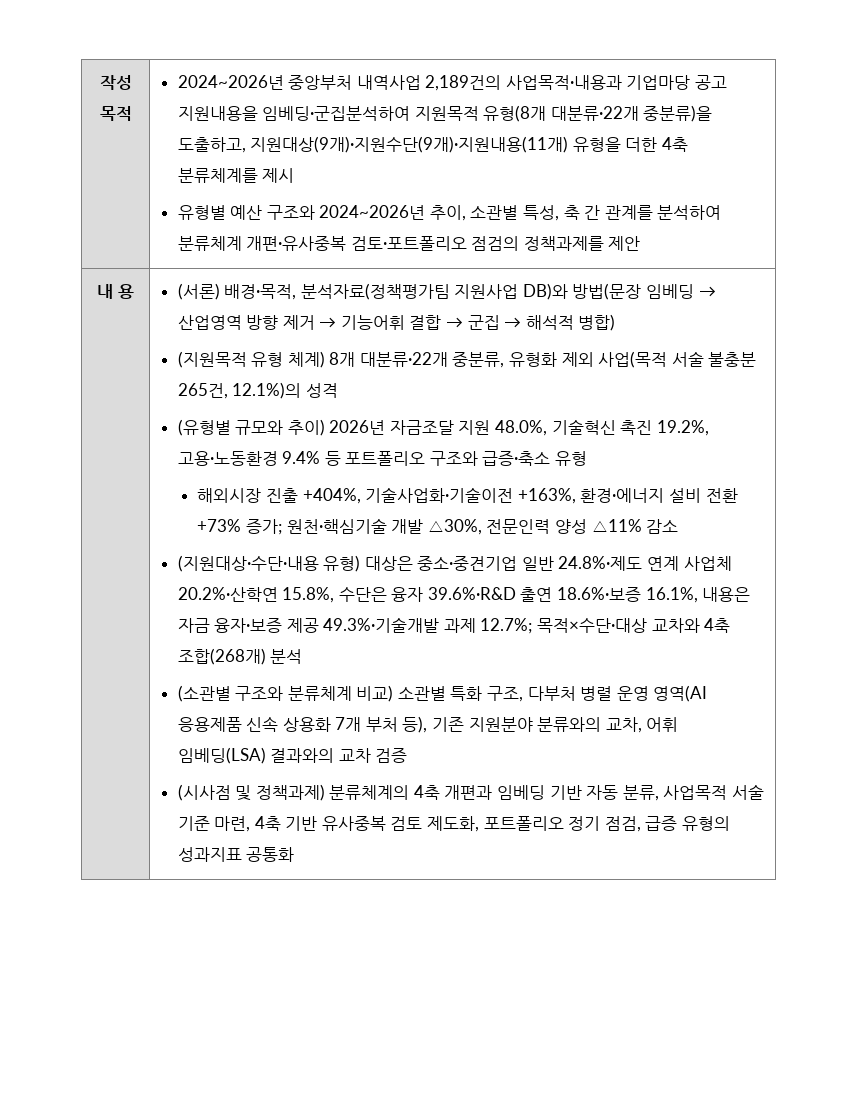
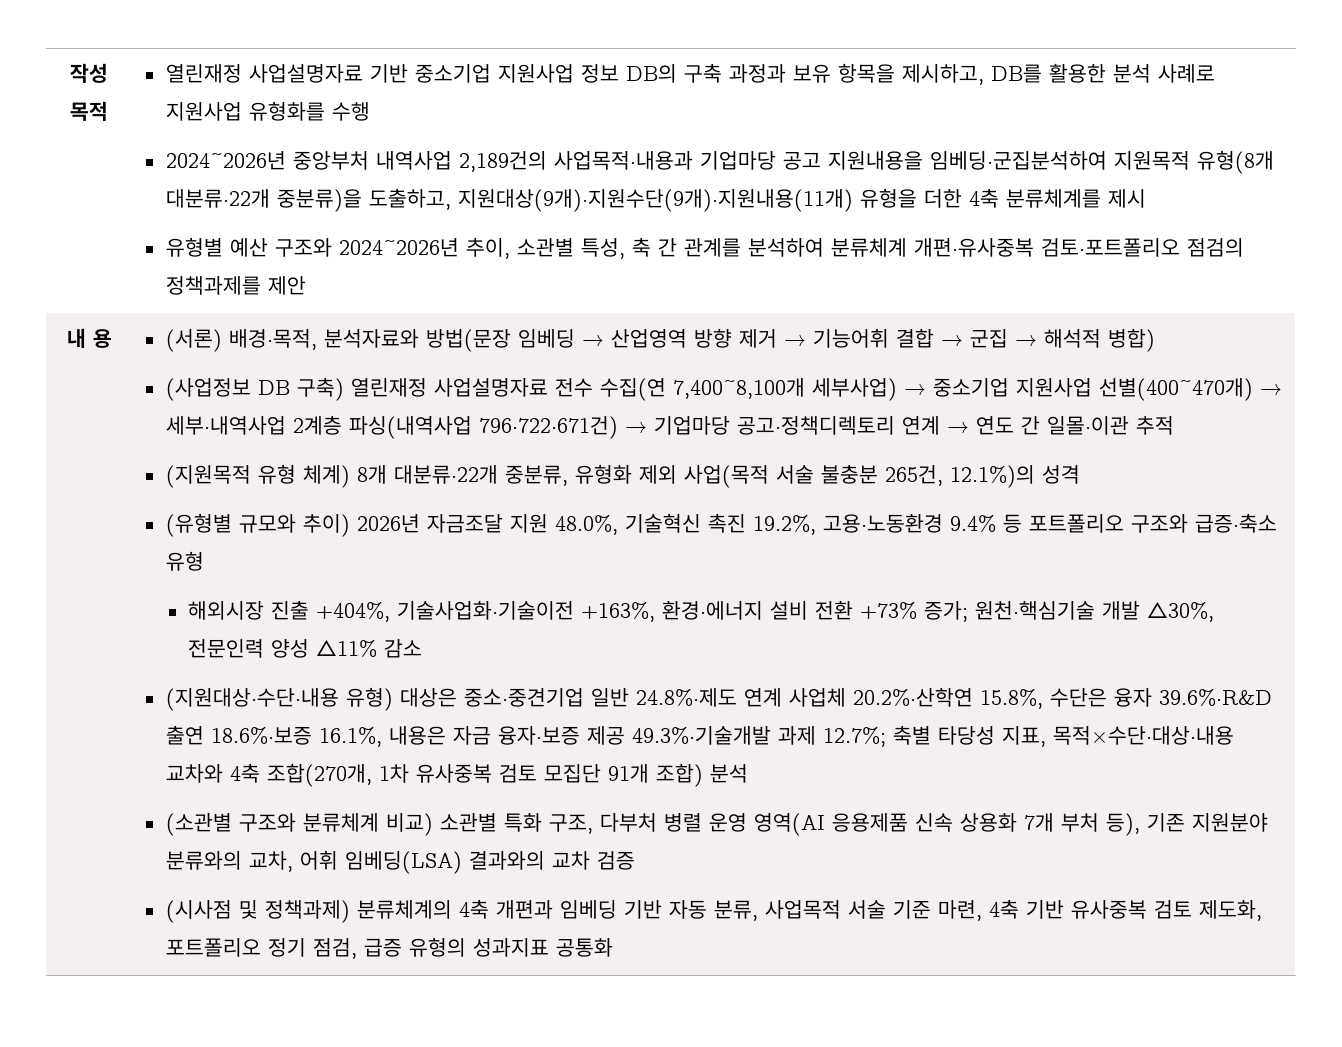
+ 열린재정 사업설명자료 기반 중소기업 지원사업 정보 DB의 구축 과정과 보유 항목을 제시하고, DB를 활용한 분석 사례로 지원사업 유형화를 수행
- (서론) 배경·목적, 분석자료(정책평가팀 지원사업 DB)와 방법(문장 임베딩 → 산업영역 방향 제거 → 기능어휘 결합 → 군집 → 해석적 병합)
+ (서론) 배경·목적, 분석자료와 방법(문장 임베딩 → 산업영역 방향 제거 → 기능어휘 결합 → 군집 → 해석적 병합)
+ (사업정보 DB 구축) 열린재정 사업설명자료 전수 수집(연 7,400~8,100개 세부사업) → 중소기업 지원사업 선별(400~470개) → 세부·내역사업 2계층 파싱(내역사업 796·722·671건) → 기업마당 공고·정책디렉토리 연계 → 연도 간 일몰·이관 추적
- (지원대상·수단·내용 유형) 대상은 중소·중견기업 일반 24.8%·제도 연계 사업체 20.2%·산학연 15.8%, 수단은 융자 39.6%·R&D 출연 18.6%·보증 16.1%, 내용은 자금 융자·보증 제공 49.3%·기술개발 과제 12.7%; 목적×수단·대상 교차와 4축 조합(268개) 분석
+ (지원대상·수단·내용 유형) 대상은 중소·중견기업 일반 24.8%·제도 연계 사업체 20.2%·산학연 15.8%, 수단은 융자 39.6%·R&D 출연 18.6%·보증 16.1%, 내용은 자금 융자·보증 제공 49.3%·기술개발 과제 12.7%; 축별 타당성 지표, 목적×수단·대상·내용 교차와 4축 조합(270개, 1차 유사중복 검토 모집단 91개 조합) 분석

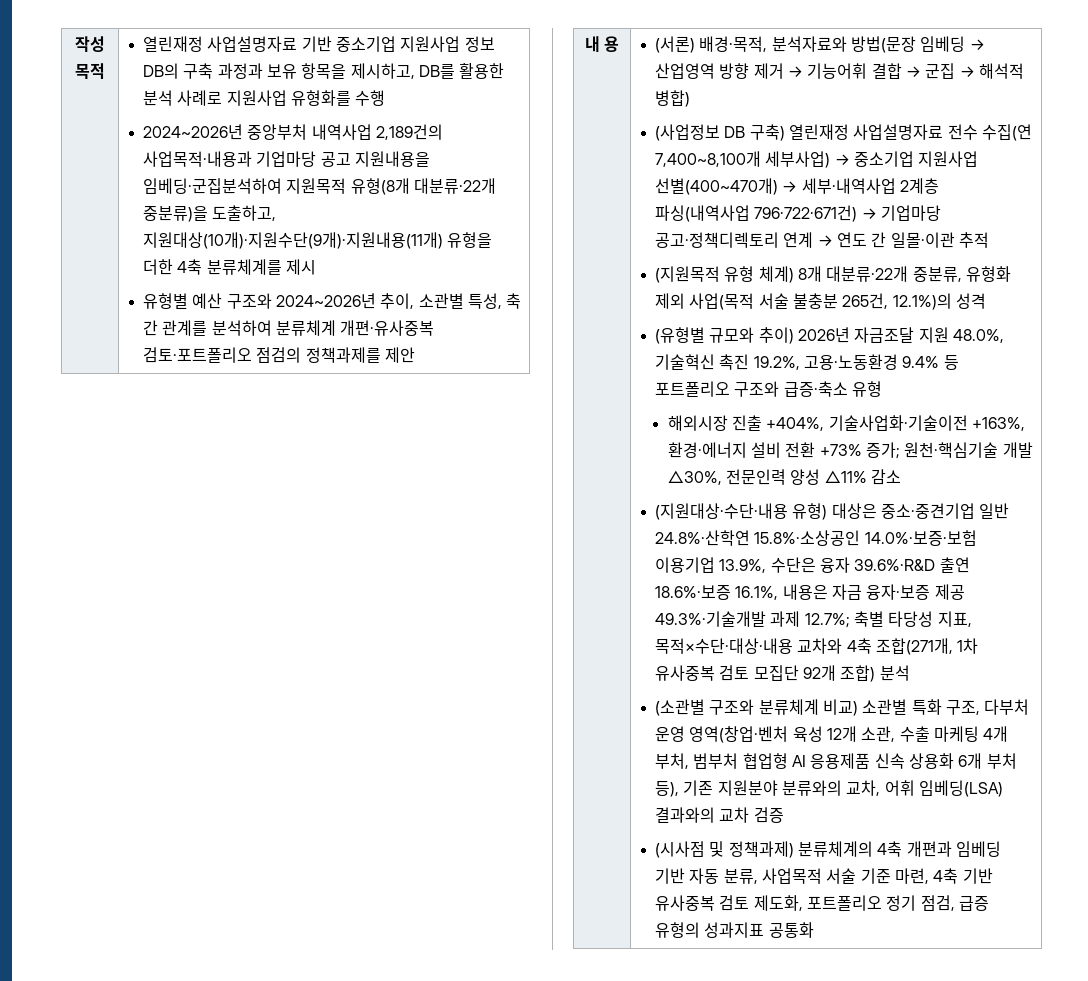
- 2024~2026년 중앙부처 내역사업 2,189건의 사업목적·내용과 기업마당 공고 지원내용을 임베딩·군집분석하여 지원목적 유형(8개 대분류·22개 중분류)을 도출하고, 지원대상(9개)·지원수단(9개)·지원내용(11개) 유형을 더한 4축 분류체계를 제시
+ 2024~2026년 중앙부처 내역사업 2,189건의 사업목적·내용과 기업마당 공고 지원내용을 임베딩·군집분석하여 지원목적 유형(8개 대분류·22개 중분류)을 도출하고, 지원대상(10개)·지원수단(9개)·지원내용(11개) 유형을 더한 4축 분류체계를 제시
- (지원대상·수단·내용 유형) 대상은 중소·중견기업 일반 24.8%·제도 연계 사업체 20.2%·산학연 15.8%, 수단은 융자 39.6%·R&D 출연 18.6%·보증 16.1%, 내용은 자금 융자·보증 제공 49.3%·기술개발 과제 12.7%; 축별 타당성 지표, 목적×수단·대상·내용 교차와 4축 조합(270개, 1차 유사중복 검토 모집단 91개 조합) 분석
+ (지원대상·수단·내용 유형) 대상은 중소·중견기업 일반 24.8%·산학연 15.8%·소상공인 14.0%·보증·보험 이용기업 13.9%, 수단은 융자 39.6%·R&D 출연 18.6%·보증 16.1%, 내용은 자금 융자·보증 제공 49.3%·기술개발 과제 12.7%; 축별 타당성 지표, 목적×수단·대상·내용 교차와 4축 조합(271개, 1차 유사중복 검토 모집단 92개 조합) 분석
- (소관별 구조와 분류체계 비교) 소관별 특화 구조, 다부처 병렬 운영 영역(AI 응용제품 신속 상용화 7개 부처 등), 기존 지원분야 분류와의 교차, 어휘 임베딩(LSA) 결과와의 교차 검증
+ (소관별 구조와 분류체계 비교) 소관별 특화 구조, 다부처 운영 영역(창업·벤처 육성 12개 소관, 수출 마케팅 4개 부처, 범부처 협업형 AI 응용제품 신속 상용화 6개 부처 등), 기존 지원분야 분류와의 교차, 어휘 임베딩(LSA) 결과와의 교차 검증

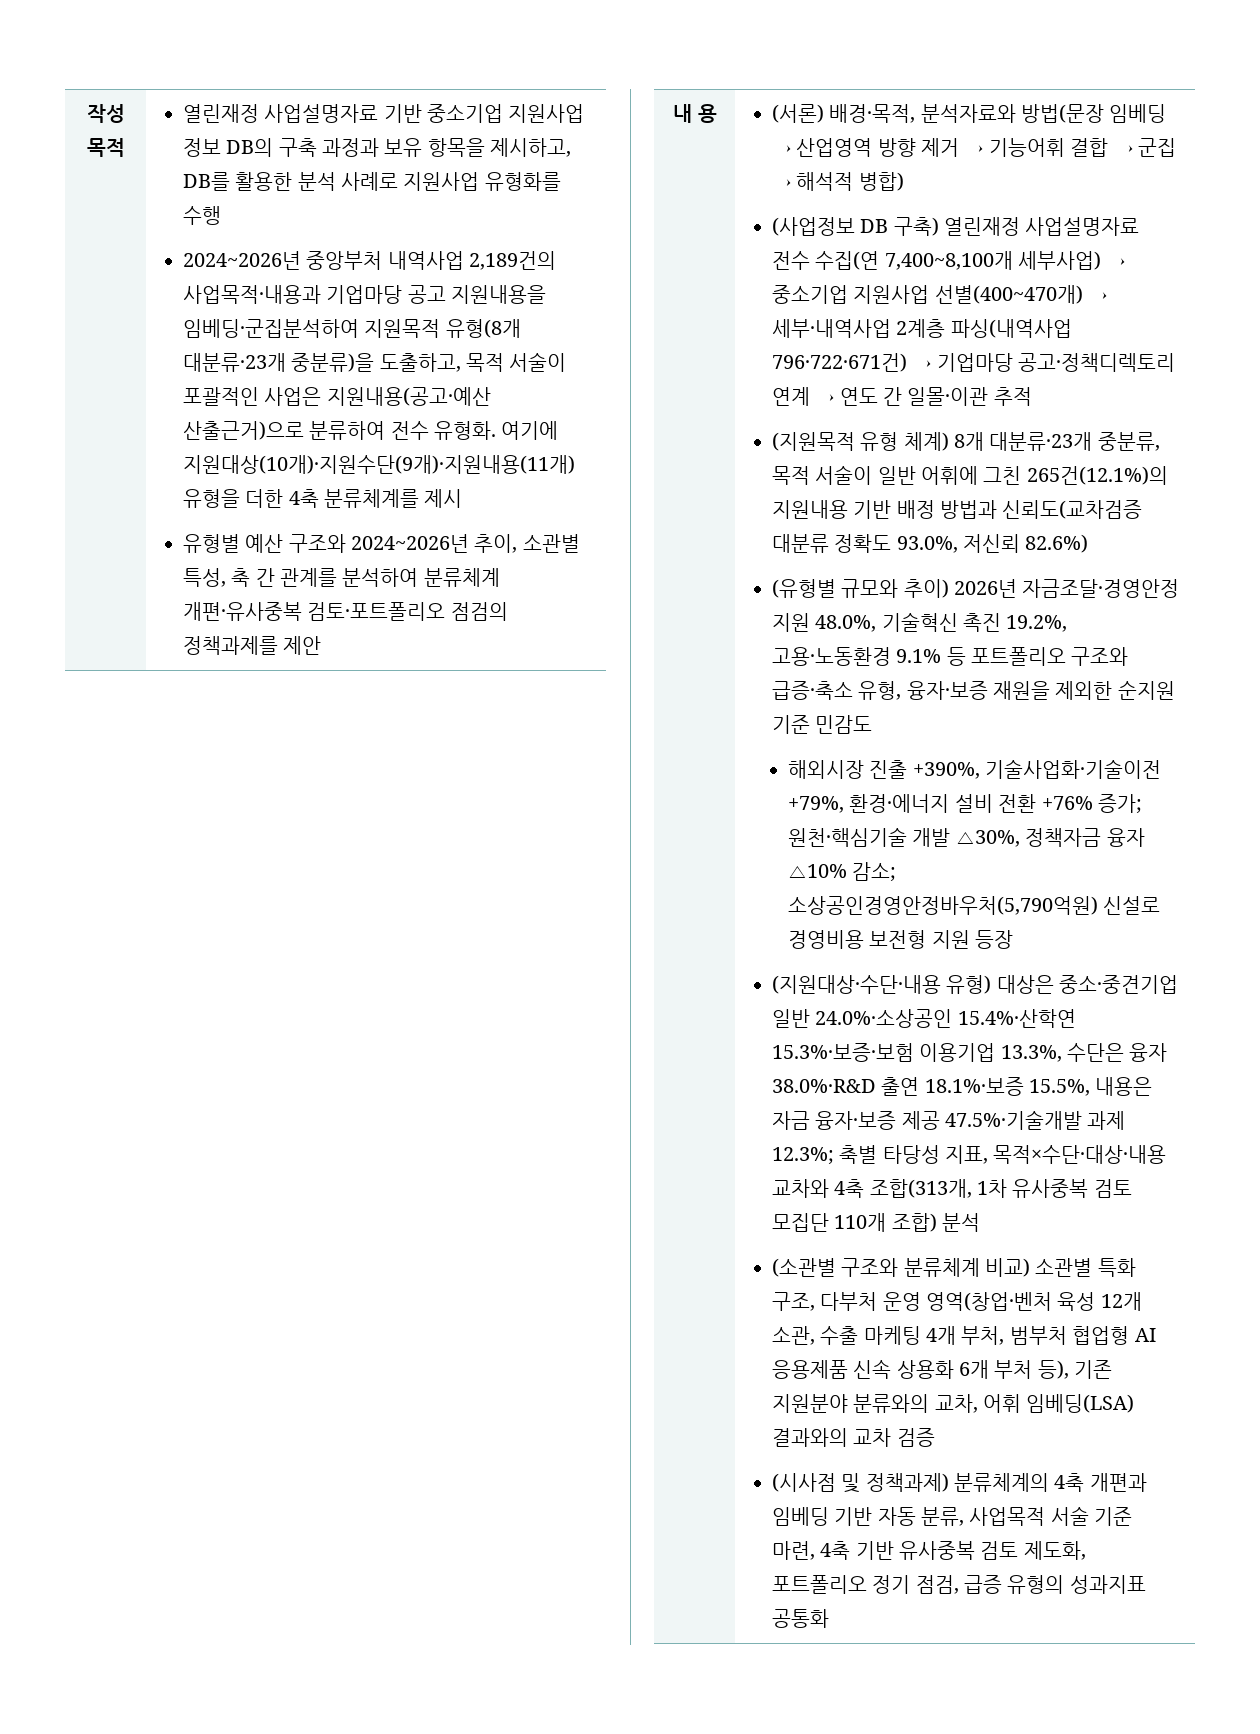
- 2024~2026년 중앙부처 내역사업 2,189건의 사업목적·내용과 기업마당 공고 지원내용을 임베딩·군집분석하여 지원목적 유형(8개 대분류·22개 중분류)을 도출하고, 지원대상(10개)·지원수단(9개)·지원내용(11개) 유형을 더한 4축 분류체계를 제시
+ 2024~2026년 중앙부처 내역사업 2,189건의 사업목적·내용과 기업마당 공고 지원내용을 임베딩·군집분석하여 지원목적 유형(8개 대분류·23개 중분류)을 도출하고, 목적 서술이 포괄적인 사업은 지원내용(공고·예산 산출근거)으로 분류하여 전수 유형화. 여기에 지원대상(10개)·지원수단(9개)·지원내용(11개) 유형을 더한 4축 분류체계를 제시
- (지원목적 유형 체계) 8개 대분류·22개 중분류, 유형화 제외 사업(목적 서술 불충분 265건, 12.1%)의 성격
+ (지원목적 유형 체계) 8개 대분류·23개 중분류, 목적 서술이 일반 어휘에 그친 265건(12.1%)의 지원내용 기반 배정 방법과 신뢰도(교차검증 대분류 정확도 93.0%, 저신뢰 82.6%)
- (유형별 규모와 추이) 2026년 자금조달 지원 48.0%, 기술혁신 촉진 19.2%, 고용·노동환경 9.4% 등 포트폴리오 구조와 급증·축소 유형
+ (유형별 규모와 추이) 2026년 자금조달·경영안정 지원 48.0%, 기술혁신 촉진 19.2%, 고용·노동환경 9.1% 등 포트폴리오 구조와 급증·축소 유형, 융자·보증 재원을 제외한 순지원 기준 민감도
- 해외시장 진출 +404%, 기술사업화·기술이전 +163%, 환경·에너지 설비 전환 +73% 증가; 원천·핵심기술 개발 △30%, 전문인력 양성 △11% 감소
+ 해외시장 진출 +390%, 기술사업화·기술이전 +79%, 환경·에너지 설비 전환 +76% 증가; 원천·핵심기술 개발 △30%, 정책자금 융자 △10% 감소; 소상공인경영안정바우처(5,790억원) 신설로 경영비용 보전형 지원 등장
- (지원대상·수단·내용 유형) 대상은 중소·중견기업 일반 24.8%·산학연 15.8%·소상공인 14.0%·보증·보험 이용기업 13.9%, 수단은 융자 39.6%·R&D 출연 18.6%·보증 16.1%, 내용은 자금 융자·보증 제공 49.3%·기술개발 과제 12.7%; 축별 타당성 지표, 목적×수단·대상·내용 교차와 4축 조합(271개, 1차 유사중복 검토 모집단 92개 조합) 분석
+ (지원대상·수단·내용 유형) 대상은 중소·중견기업 일반 24.0%·소상공인 15.4%·산학연 15.3%·보증·보험 이용기업 13.3%, 수단은 융자 38.0%·R&D 출연 18.1%·보증 15.5%, 내용은 자금 융자·보증 제공 47.5%·기술개발 과제 12.3%; 축별 타당성 지표, 목적×수단·대상·내용 교차와 4축 조합(313개, 1차 유사중복 검토 모집단 110개 조합) 분석

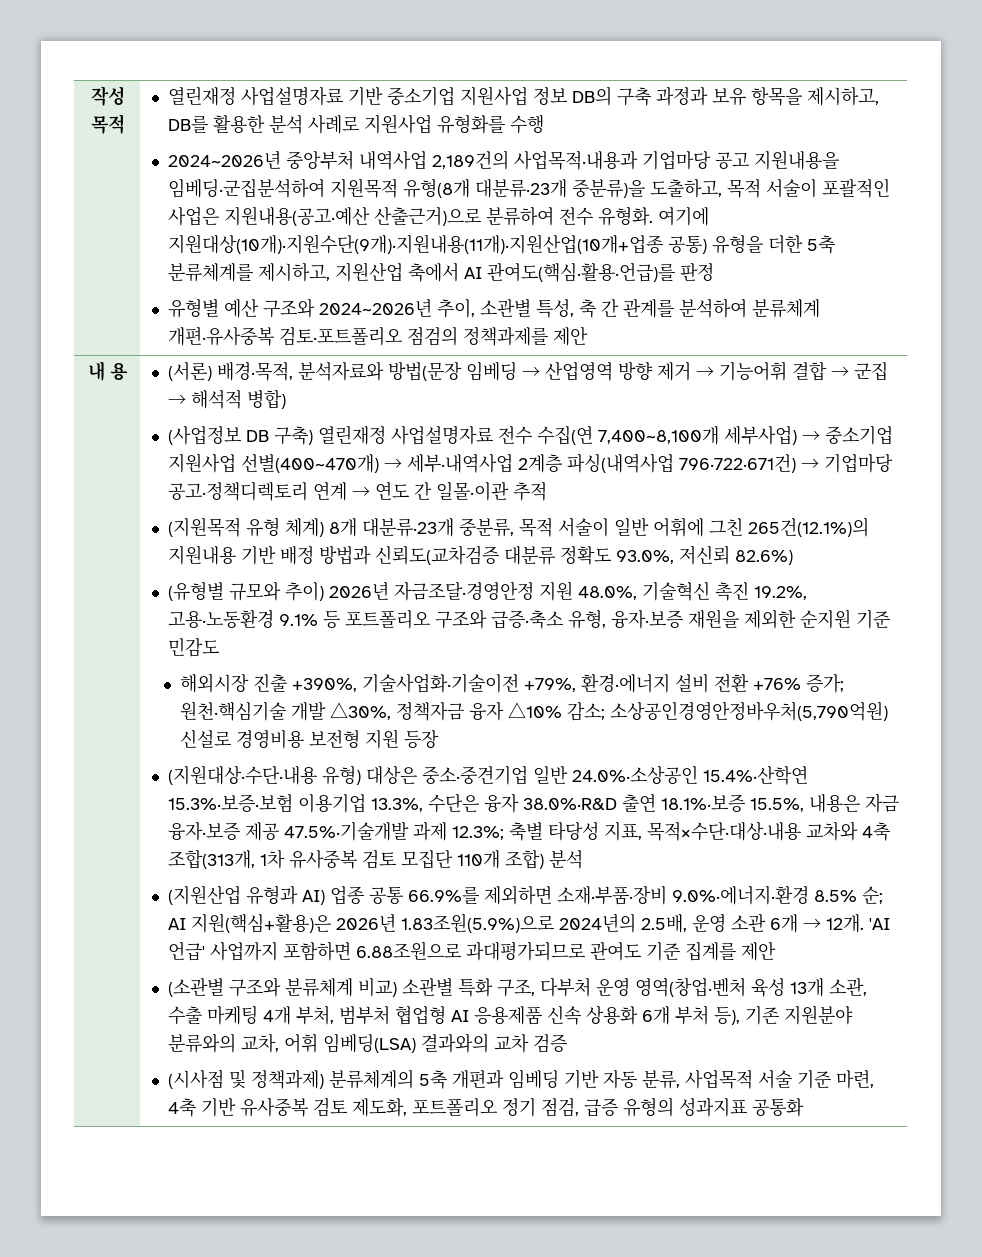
- 여기에 지원대상(10개)·지원수단(9개)·지원내용(11개) 유형을 더한 4축 분류체계를 제시
+ 여기에 지원대상(10개)·지원수단(9개)·지원내용(11개)·지원산업(10개+업종 공통) 유형을 더한 5축 분류체계를 제시하고, 지원산업 축에서 AI 관여도(핵심·활용·언급)를 판정
+ (지원산업 유형과 AI) 업종 공통 66.9%를 제외하면 소재·부품·장비 9.0%·에너지·환경 8.5% 순; AI 지원(핵심+활용)은 2026년 1.83조원(5.9%)으로 2024년의 2.5배, 운영 소관 6개 → 12개. 'AI 언급' 사업까지 포함하면 6.88조원으로 과대평가되므로 관여도 기준 집계를 제안
- (소관별 구조와 분류체계 비교) 소관별 특화 구조, 다부처 운영 영역(창업·벤처 육성 12개 소관, 수출 마케팅 4개 부처, 범부처 협업형 AI 응용제품 신속 상용화 6개 부처 등), 기존 지원분야 분류와의 교차, 어휘 임베딩(LSA) 결과와의 교차 검증
+ (소관별 구조와 분류체계 비교) 소관별 특화 구조, 다부처 운영 영역(창업·벤처 육성 13개 소관, 수출 마케팅 4개 부처, 범부처 협업형 AI 응용제품 신속 상용화 6개 부처 등), 기존 지원분야 분류와의 교차, 어휘 임베딩(LSA) 결과와의 교차 검증
- (시사점 및 정책과제) 분류체계의 4축 개편과 임베딩 기반 자동 분류, 사업목적 서술 기준 마련, 4축 기반 유사중복 검토 제도화, 포트폴리오 정기 점검, 급증 유형의 성과지표 공통화
+ (시사점 및 정책과제) 분류체계의 5축 개편과 임베딩 기반 자동 분류, 사업목적 서술 기준 마련, 4축 기반 유사중복 검토 제도화, 포트폴리오 정기 점검, 급증 유형의 성과지표 공통화

